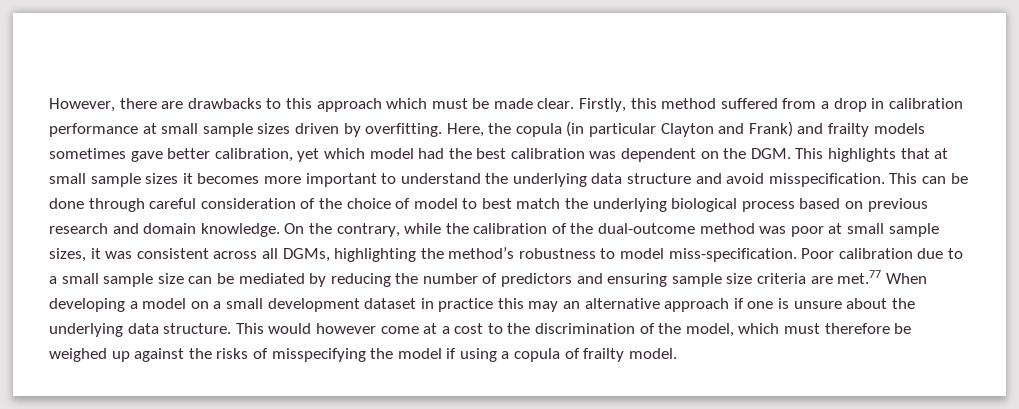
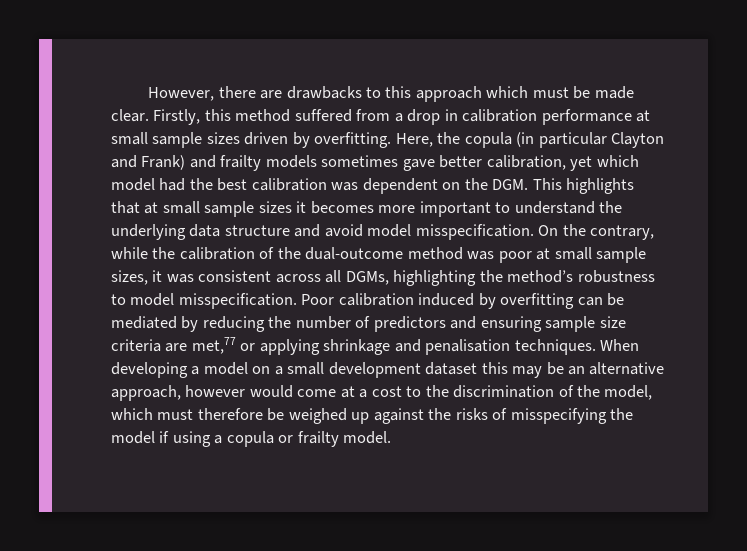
- Here, the copula (in particular Clayton and Frank) and frailty models sometimes gave better calibration, yet which model had the best calibration was dependent on the DGM. This highlights that at small sample sizes it becomes more important to understand the underlying data structure and avoid misspecification. This can be done through careful consideration of the choice of model to best match the underlying biological process based on previous research and domain knowledge.
+ Here, the copula (in particular Clayton and Frank) and frailty models sometimes gave better calibration, yet which model had the best calibration was dependent on the DGM. This highlights that at small sample sizes it becomes more important to understand the underlying data structure and avoid model misspecification.
- On the contrary, while the calibration of the dual-outcome method was poor at small sample sizes, it was consistent across all DGMs, highlighting the method’s robustness to model miss-specification.
+ On the contrary, while the calibration of the dual-outcome method was poor at small sample sizes, it was consistent across all DGMs, highlighting the method’s robustness to model misspecification.
- Poor calibration due to a small sample size can be mediated by reducing the number of predictors and ensuring sample size criteria are met.77 When developing a model on a small development dataset in practice this may an alternative approach if one is unsure about the underlying data structure. This would however come at a cost to the discrimination of the model, which must therefore be weighed up against the risks of misspecifying the model if using a copula of frailty model.
+ Poor calibration induced by overfitting can be mediated by reducing the number of predictors and ensuring sample size criteria are met,77 or applying shrinkage and penalisation techniques. When developing a model on a small development dataset this may be an alternative approach, however would come at a cost to the discrimination of the model, which must therefore be weighed up against the risks of misspecifying the model if using a copula or frailty model.

